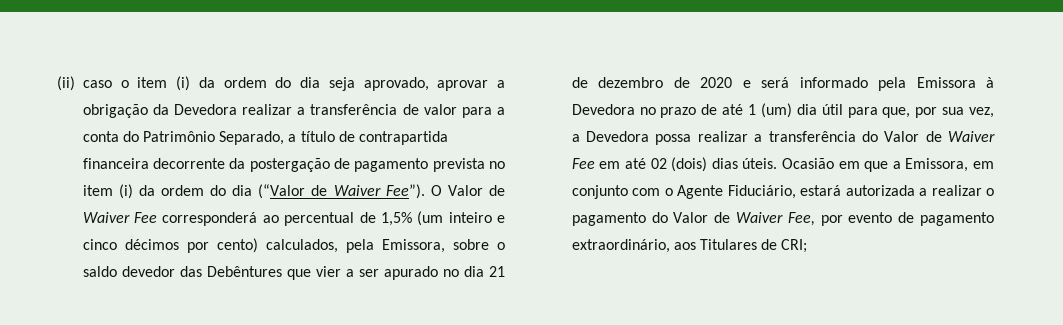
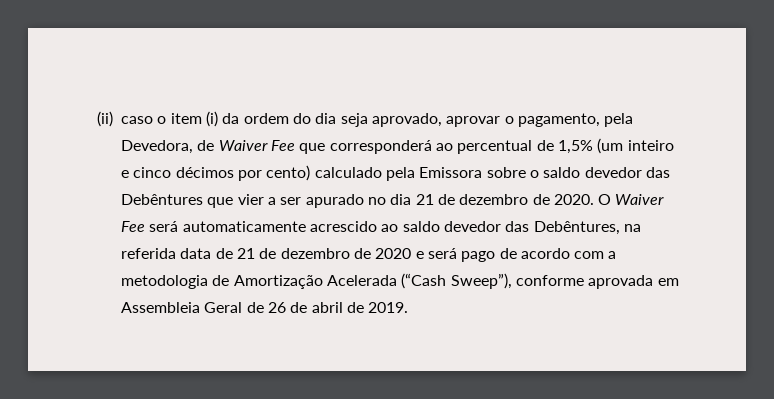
- (ii) caso o item (i) da ordem do dia seja aprovado, aprovar a obrigação da Devedora realizar a transferência de valor para a conta do Patrimônio Separado, a título de contrapartida financeira decorrente da postergação de pagamento prevista no item (i) da ordem do dia (“Valor de Waiver Fee”). O Valor de Waiver Fee corresponderá ao percentual de 1,5% (um inteiro e cinco décimos por cento) calculados, pela Emissora, sobre o saldo devedor das Debêntures que vier a ser apurado no dia 21 de dezembro de 2020 e será informado pela Emissora à Devedora no prazo de até 1 (um) dia útil para que, por sua vez, a Devedora possa realizar a transferência do Valor de Waiver Fee em até 02 (dois) dias úteis. Ocasião em que a Emissora, em conjunto com o Agente Fiduciário, estará autorizada a realizar o pagamento do Valor de Waiver Fee, por evento de pagamento extraordinário, aos Titulares de CRI;
+ (ii) caso o item (i) da ordem do dia seja aprovado, aprovar o pagamento, pela Devedora, de Waiver Fee que corresponderá ao percentual de 1,5% (um inteiro e cinco décimos por cento) calculado pela Emissora sobre o saldo devedor das Debêntures que vier a ser apurado no dia 21 de dezembro de 2020. O Waiver Fee será automaticamente acrescido ao saldo devedor das Debêntures, na referida data de 21 de dezembro de 2020 e será pago de acordo com a metodologia de Amortização Acelerada (“Cash Sweep”), conforme aprovada em Assembleia Geral de 26 de abril de 2019.

